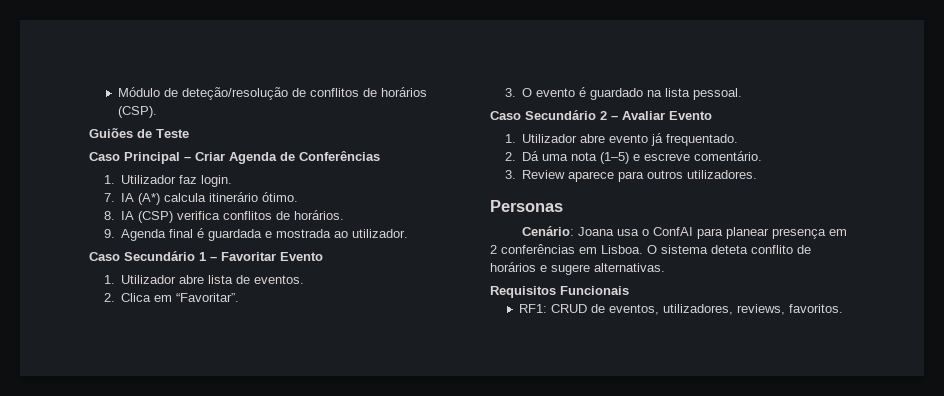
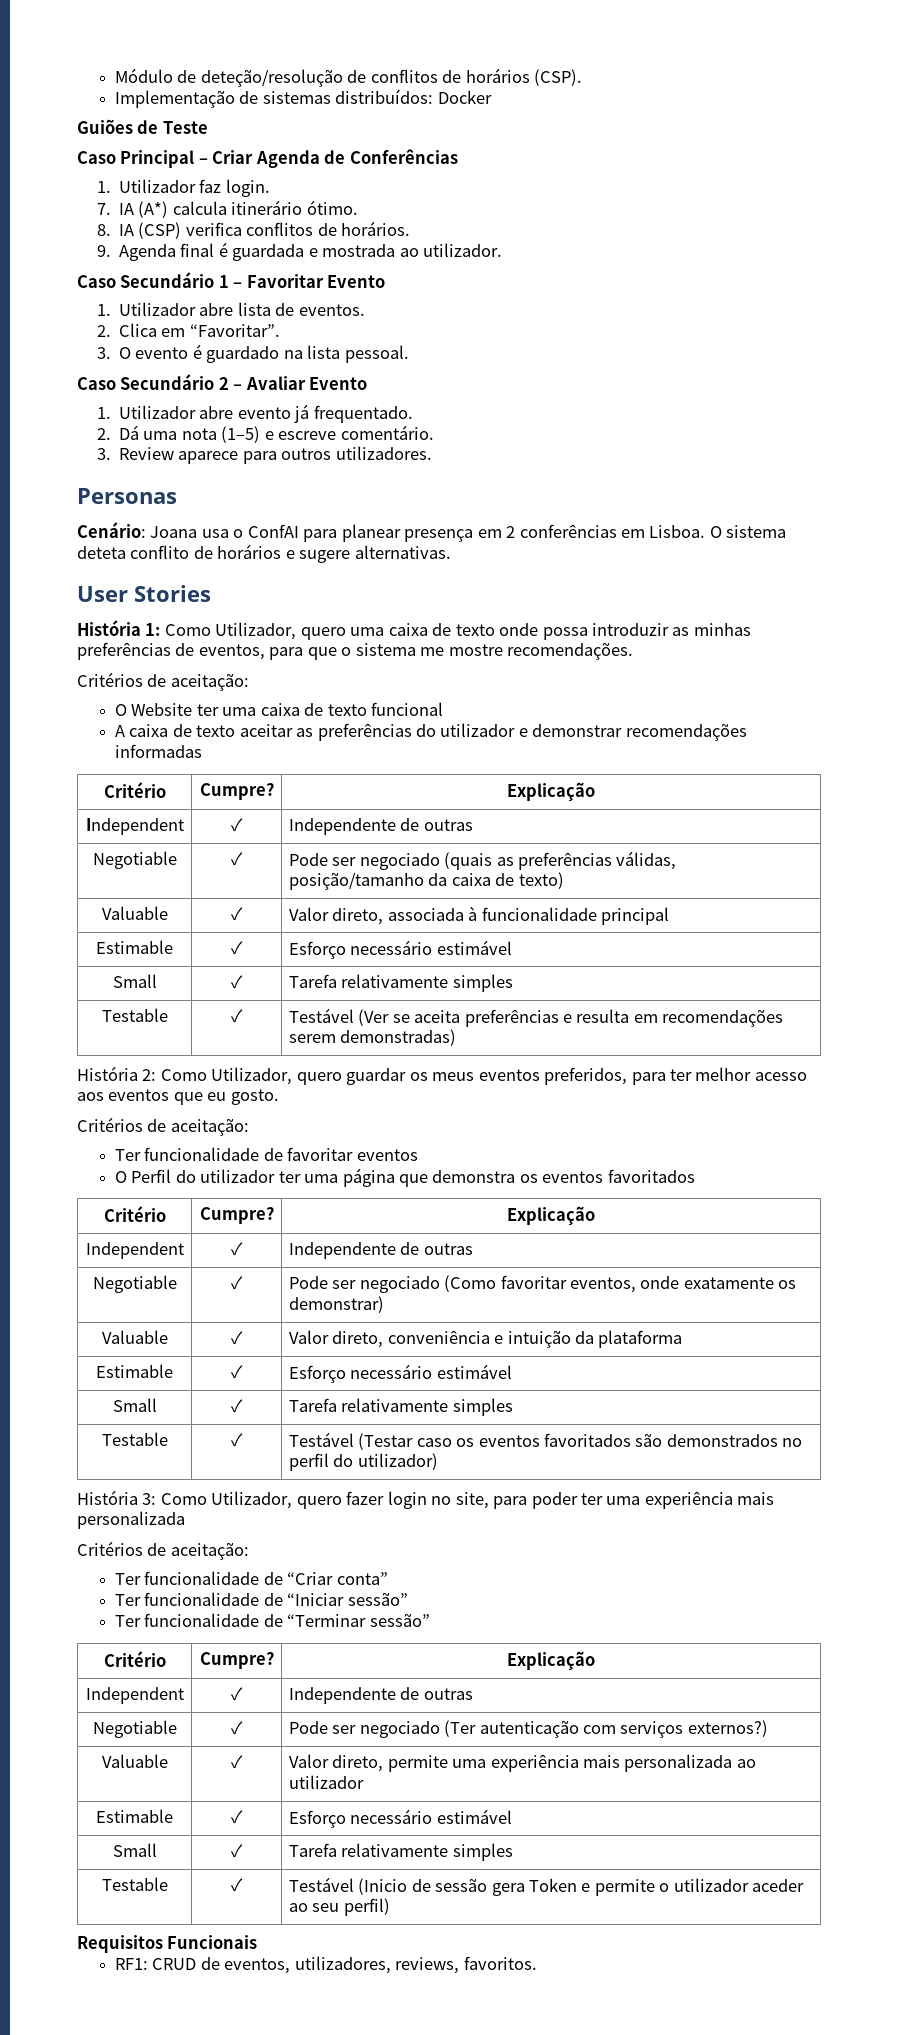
+ Implementação de sistemas distribuídos: Docker
+ User Stories
+ História 1: Como Utilizador, quero uma caixa de texto onde possa introduzir as minhas preferências de eventos, para que o sistema me mostre recomendações.
+ Critérios de aceitação:
+ O Website ter uma caixa de texto funcional
+ A caixa de texto aceitar as preferências do utilizador e demonstrar recomendações informadas
+ Critério | Cumpre? | Explicação
+ Independent | ✓ | Independente de outras
+ Negotiable | ✓ | Pode ser negociado (quais as preferências válidas, posição/tamanho da caixa de texto)
+ Valuable | ✓ | Valor direto, associada à funcionalidade principal
+ Estimable | ✓ | Esforço necessário estimável
+ Small | ✓ | Tarefa relativamente simples
+ Testable | ✓ | Testável (Ver se aceita preferências e resulta em recomendações serem demonstradas)
+ História 2: Como Utilizador, quero guardar os meus eventos preferidos, para ter melhor acesso aos eventos que eu gosto.
+ Critérios de aceitação:
+ Ter funcionalidade de favoritar eventos
+ O Perfil do utilizador ter uma página que demonstra os eventos favoritados
+ Critério | Cumpre? | Explicação
+ Independent | ✓ | Independente de outras
+ Negotiable | ✓ | Pode ser negociado (Como favoritar eventos, onde exatamente os demonstrar)
+ Valuable | ✓ | Valor direto, conveniência e intuição da plataforma
+ Estimable | ✓ | Esforço necessário estimável
+ Small | ✓ | Tarefa relativamente simples
+ Testable | ✓ | Testável (Testar caso os eventos favoritados são demonstrados no perfil do utilizador)
+ História 3: Como Utilizador, quero fazer login no site, para poder ter uma experiência mais personalizada
+ Critérios de aceitação:
+ Ter funcionalidade de “Criar conta”
+ Ter funcionalidade de “Iniciar sessão”
+ Ter funcionalidade de “Terminar sessão”
+ Critério | Cumpre? | Explicação
+ Independent | ✓ | Independente de outras
+ Negotiable | ✓ | Pode ser negociado (Ter autenticação com serviços externos?)
+ Valuable | ✓ | Valor direto, permite uma experiência mais personalizada ao utilizador
+ Estimable | ✓ | Esforço necessário estimável
+ Small | ✓ | Tarefa relativamente simples
+ Testable | ✓ | Testável (Inicio de sessão gera Token e permite o utilizador aceder ao seu perfil)

